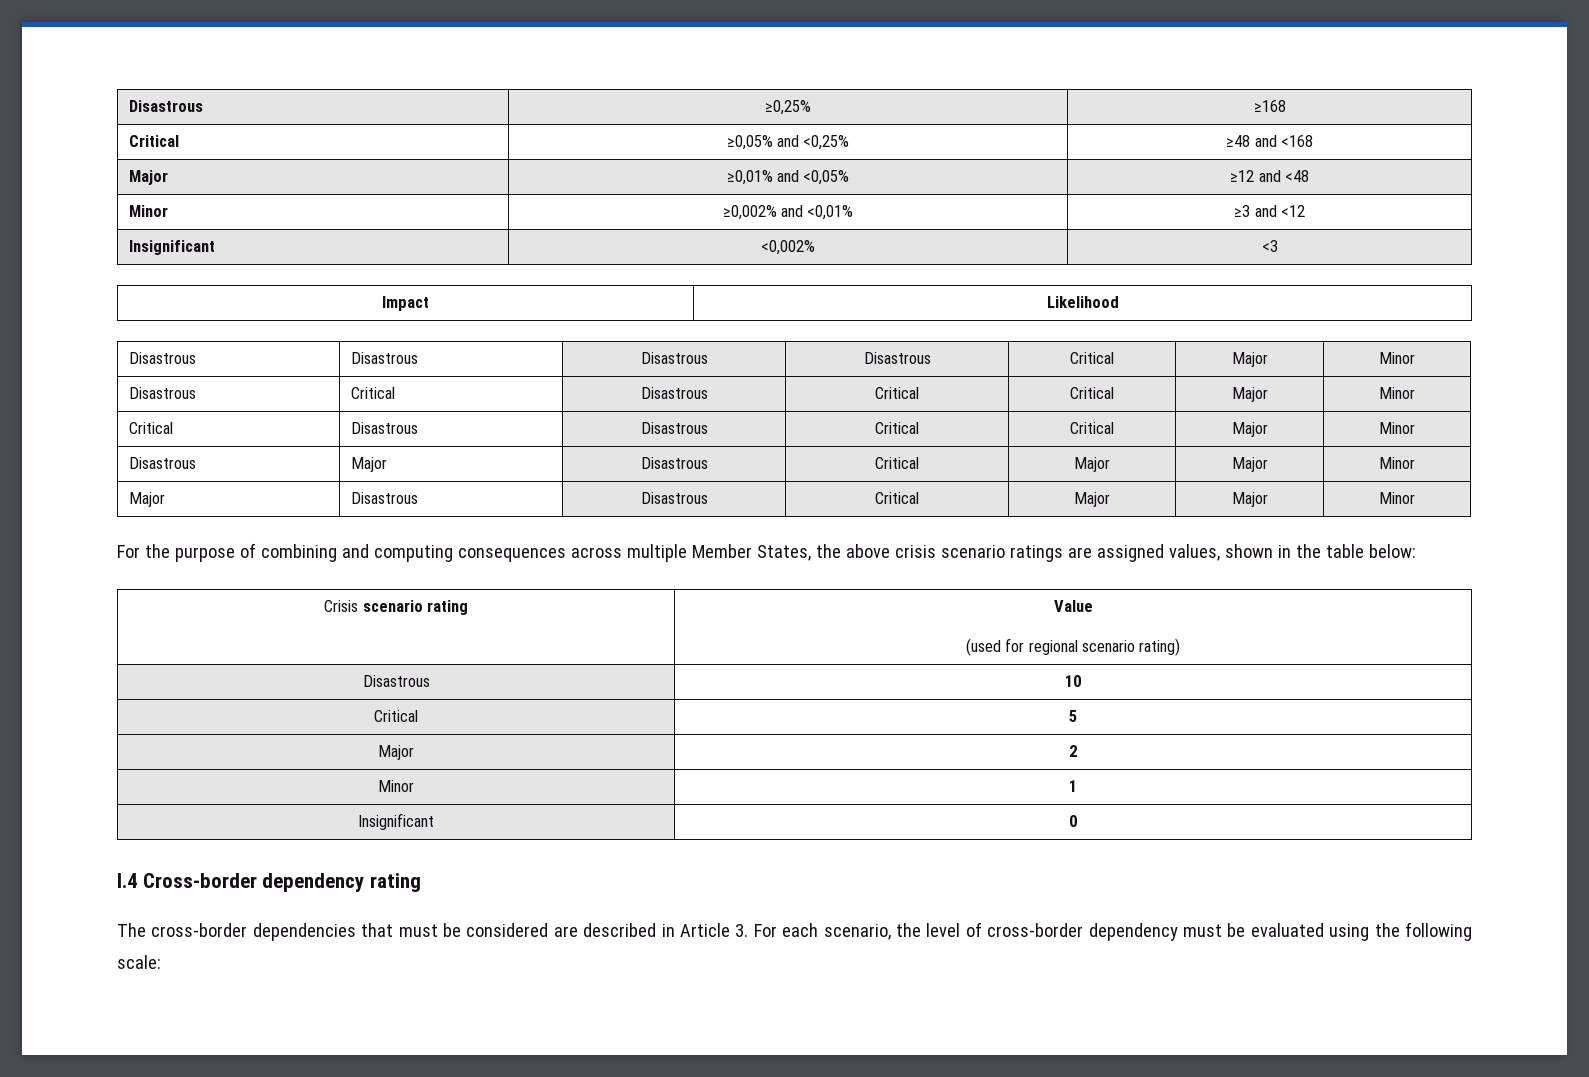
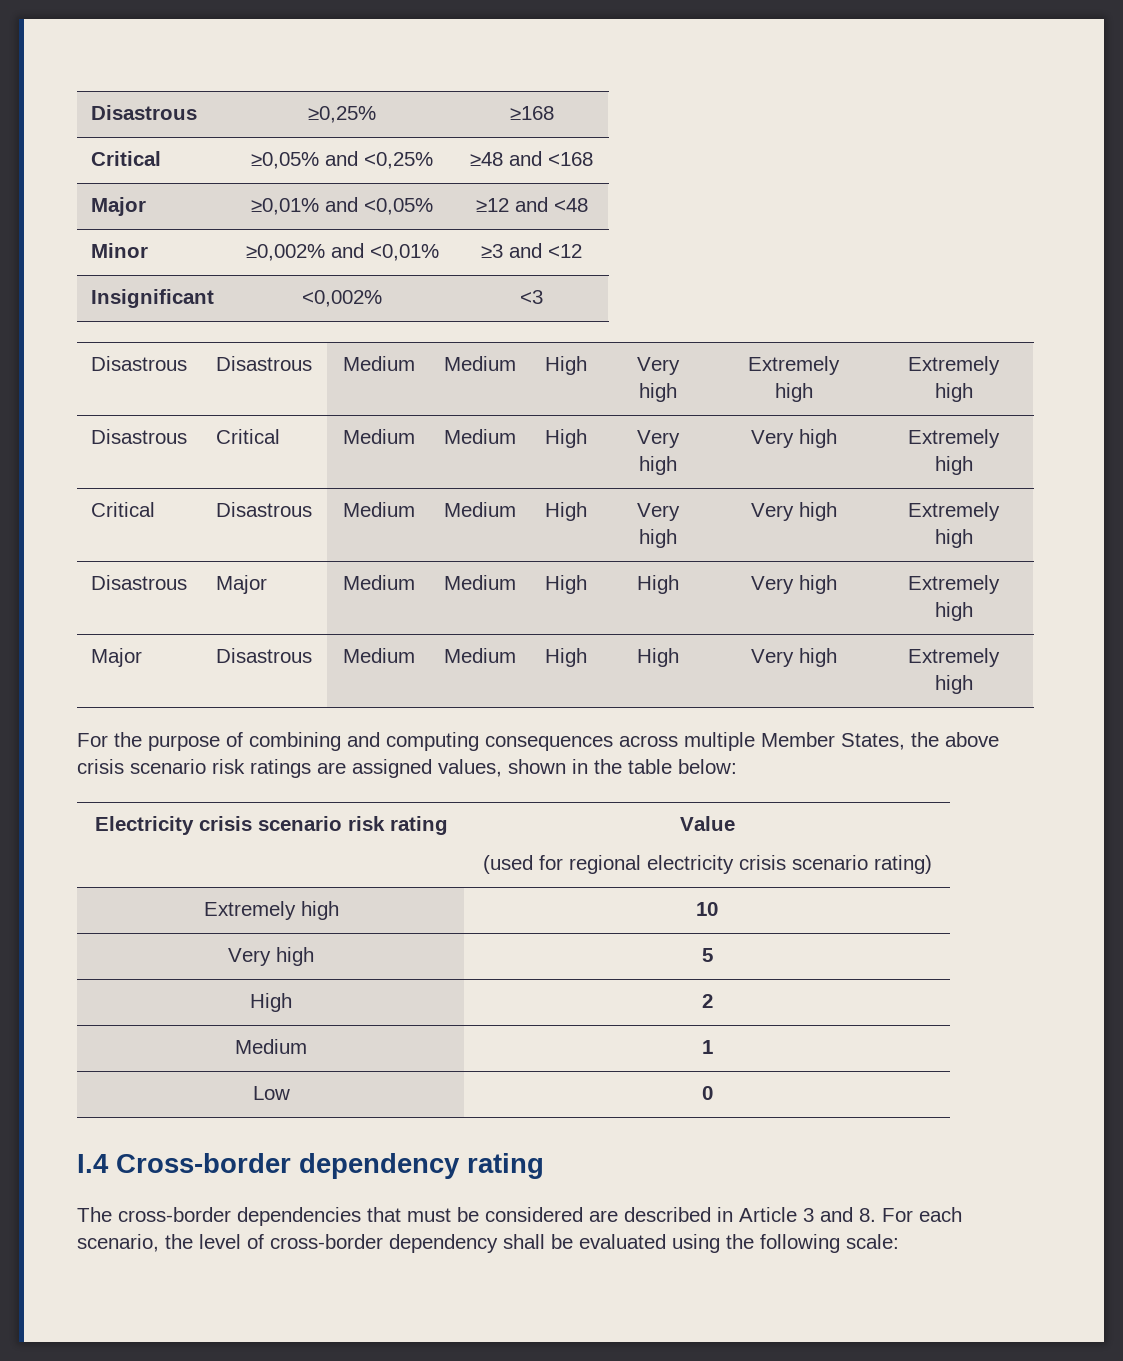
- Impact | Likelihood
- Disastrous | Disastrous | Disastrous | Disastrous | Critical | Major | Minor
- Disastrous | Critical | Disastrous | Critical | Critical | Major | Minor
- Critical | Disastrous | Disastrous | Critical | Critical | Major | Minor
- Disastrous | Major | Disastrous | Critical | Major | Major | Minor
- Major | Disastrous | Disastrous | Critical | Major | Major | Minor
+ Disastrous | Disastrous | Medium | Medium | High | Very high | Extremely high | Extremely high
+ Disastrous | Critical | Medium | Medium | High | Very high | Very high | Extremely high
+ Critical | Disastrous | Medium | Medium | High | Very high | Very high | Extremely high
+ Disastrous | Major | Medium | Medium | High | High | Very high | Extremely high
+ Major | Disastrous | Medium | Medium | High | High | Very high | Extremely high
- For the purpose of combining and computing consequences across multiple Member States, the above crisis scenario ratings are assigned values, shown in the table below:
+ For the purpose of combining and computing consequences across multiple Member States, the above crisis scenario risk ratings are assigned values, shown in the table below:
- Crisis scenario rating | Value
- (used for regional scenario rating)
+ Electricity crisis scenario risk rating | Value
+ (used for regional electricity crisis scenario rating)
- Disastrous | 10
+ Extremely high | 10
- Critical | 5
+ Very high | 5
- Major | 2
+ High | 2
- Minor | 1
+ Medium | 1
- Insignificant | 0
+ Low | 0
- The cross-border dependencies that must be considered are described in Article 3. For each scenario, the level of cross-border dependency must be evaluated using the following scale:
+ The cross-border dependencies that must be considered are described in Article 3 and 8. For each scenario, the level of cross-border dependency shall be evaluated using the following scale:

